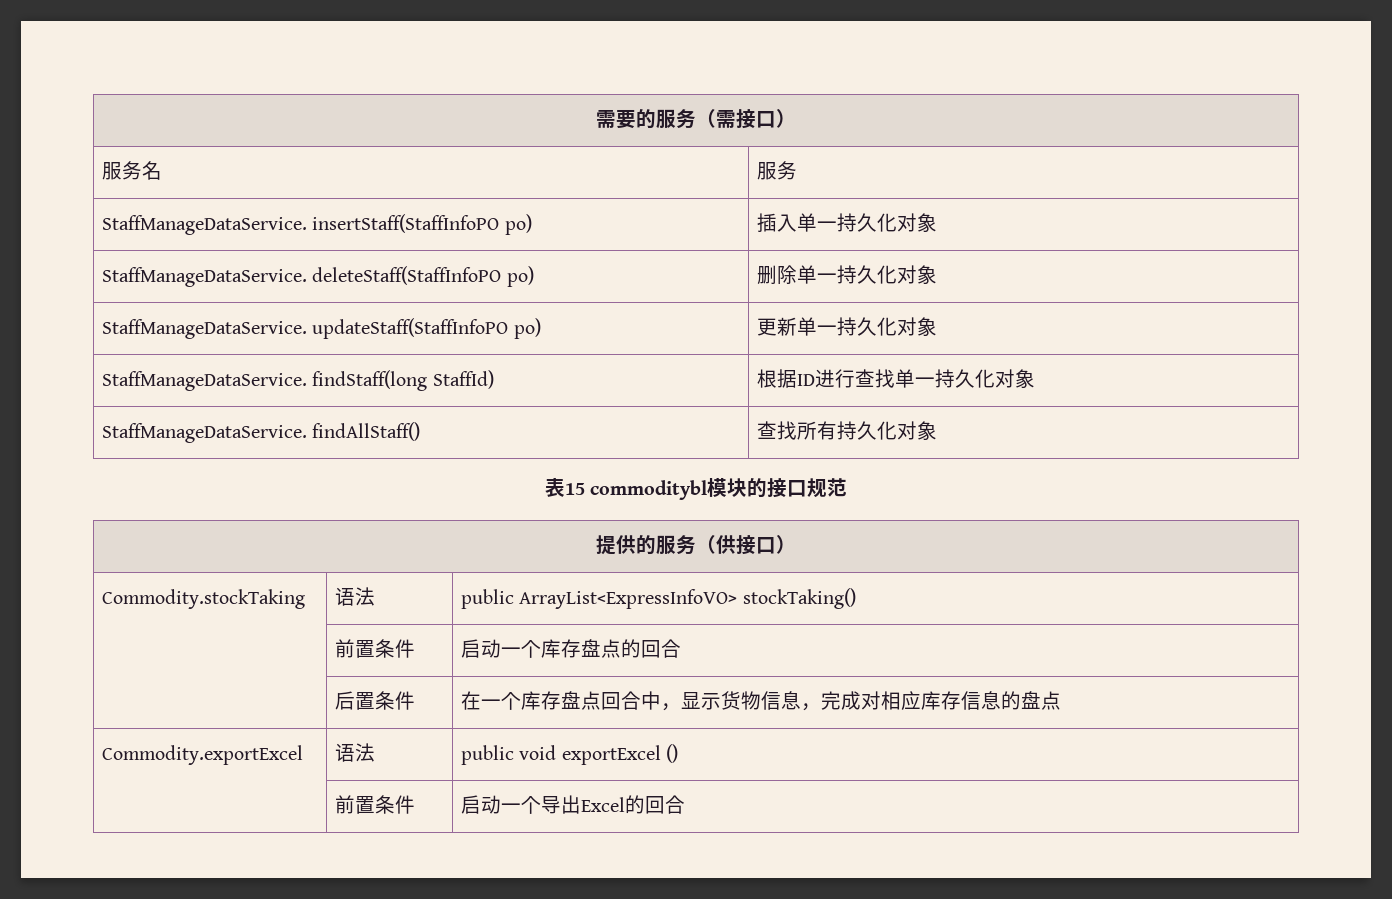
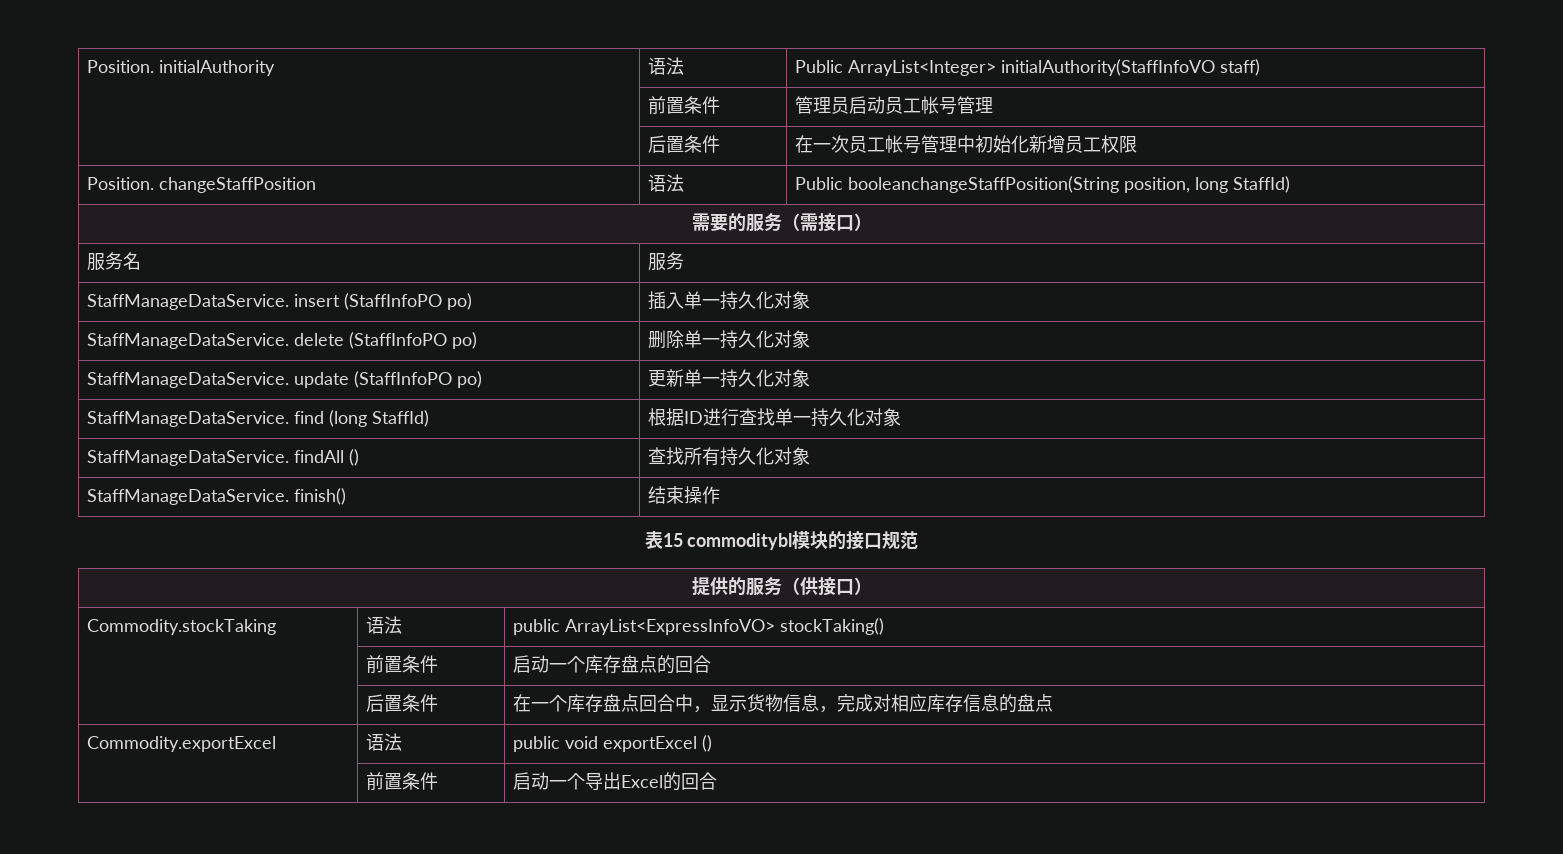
+ Position. initialAuthority | 语法 | Public ArrayList<Integer> initialAuthority(StaffInfoVO staff)
+ | 前置条件 | 管理员启动员工帐号管理
+ | 后置条件 | 在一次员工帐号管理中初始化新增员工权限
+ Position. changeStaffPosition | 语法 | Public booleanchangeStaffPosition(String position, long StaffId)
- StaffManageDataService. insertStaff(StaffInfoPO po) | 插入单一持久化对象
+ StaffManageDataService. insert (StaffInfoPO po) | 插入单一持久化对象
- StaffManageDataService. deleteStaff(StaffInfoPO po) | 删除单一持久化对象
+ StaffManageDataService. delete (StaffInfoPO po) | 删除单一持久化对象
- StaffManageDataService. updateStaff(StaffInfoPO po) | 更新单一持久化对象
+ StaffManageDataService. update (StaffInfoPO po) | 更新单一持久化对象
- StaffManageDataService. findStaff(long StaffId) | 根据ID进行查找单一持久化对象
+ StaffManageDataService. find (long StaffId) | 根据ID进行查找单一持久化对象
- StaffManageDataService. findAllStaff() | 查找所有持久化对象
+ StaffManageDataService. findAll () | 查找所有持久化对象
+ StaffManageDataService. finish() | 结束操作

